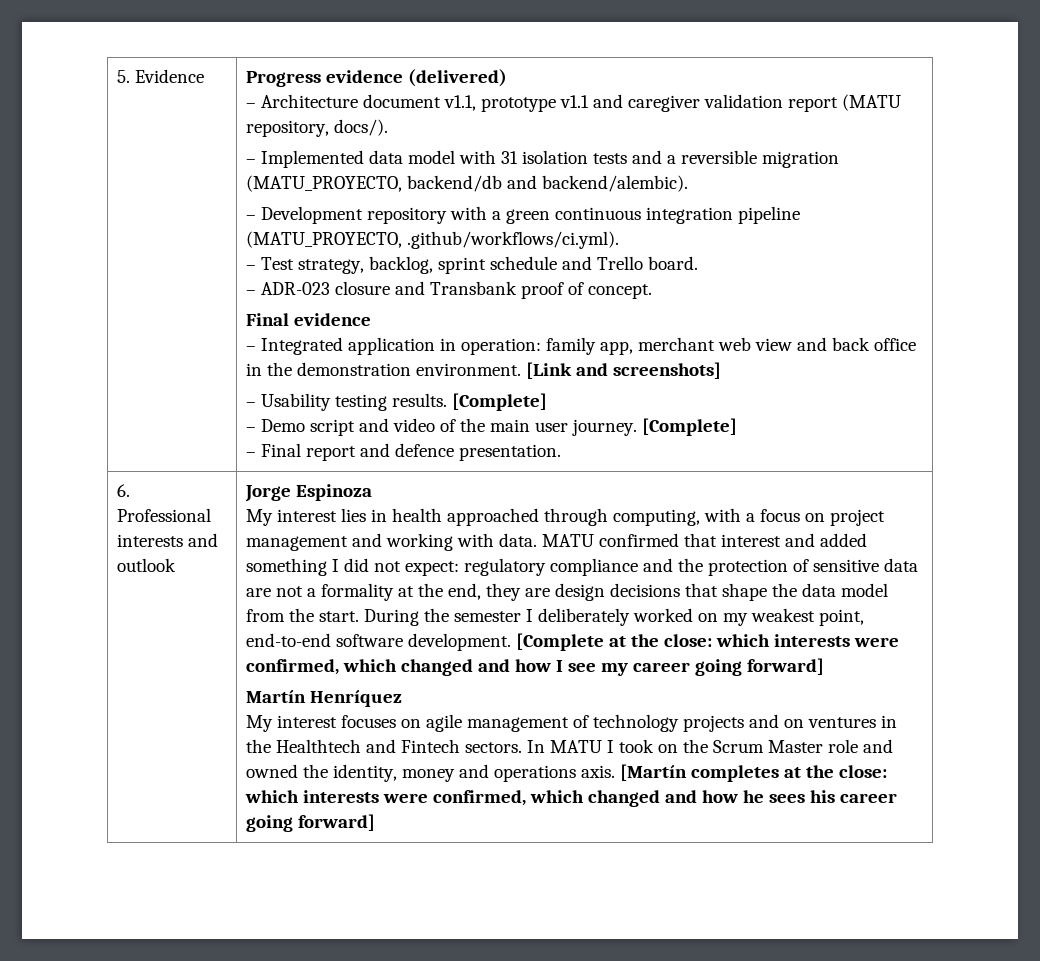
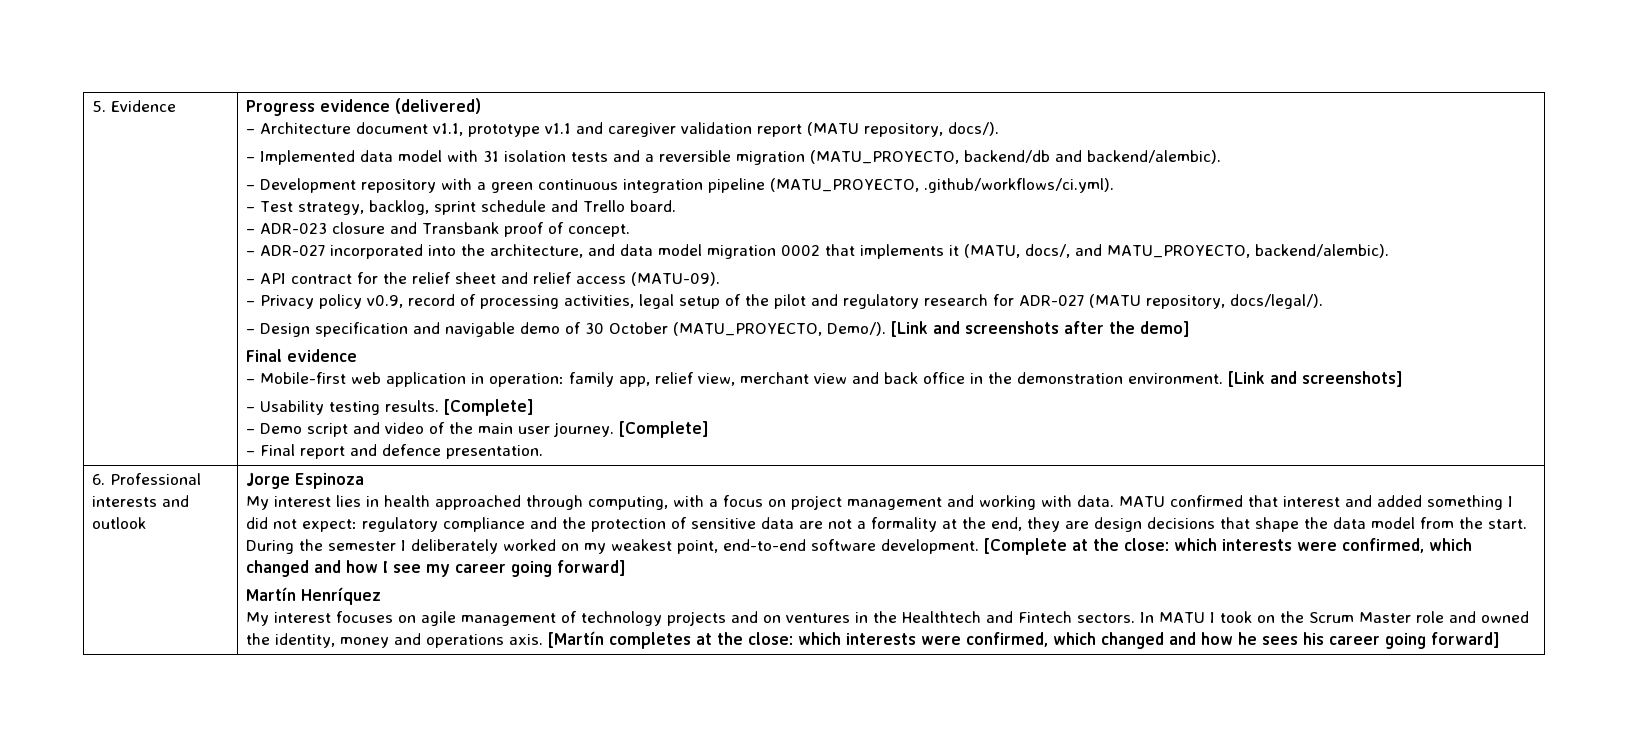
+ – ADR-027 incorporated into the architecture, and data model migration 0002 that implements it (MATU, docs/, and MATU_PROYECTO, backend/alembic).
+ – API contract for the relief sheet and relief access (MATU-09).
+ – Privacy policy v0.9, record of processing activities, legal setup of the pilot and regulatory research for ADR-027 (MATU repository, docs/legal/).
+ – Design specification and navigable demo of 30 October (MATU_PROYECTO, Demo/). [Link and screenshots after the demo]
- – Integrated application in operation: family app, merchant web view and back office in the demonstration environment.
+ – Mobile-first web application in operation: family app, relief view, merchant view and back office in the demonstration environment.

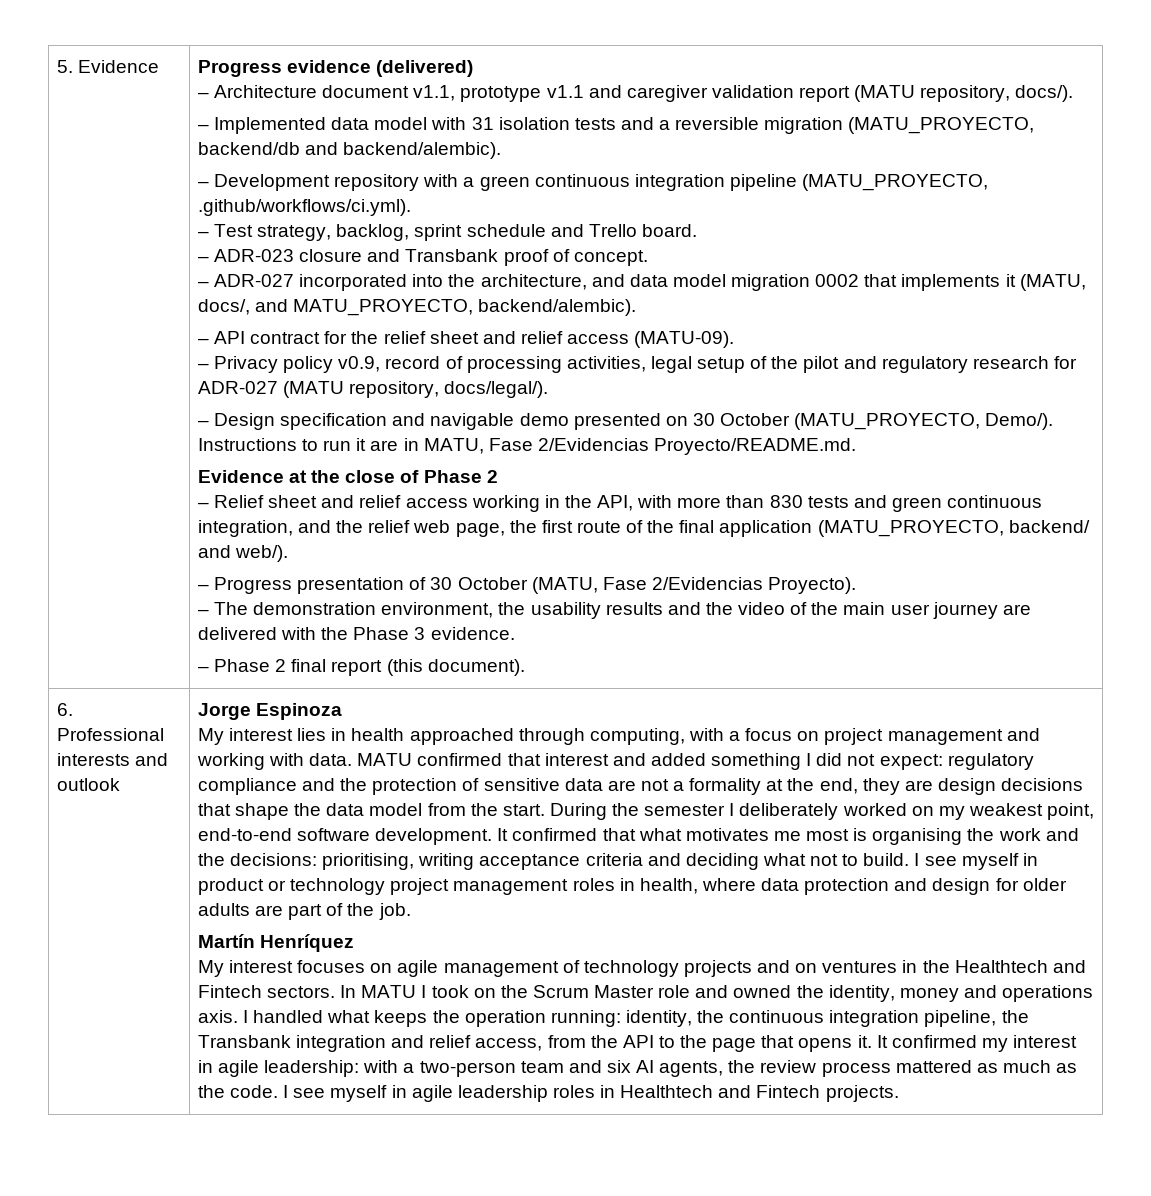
- – Design specification and navigable demo of 30 October (MATU_PROYECTO, Demo/).
+ – Design specification and navigable demo presented on 30 October (MATU_PROYECTO, Demo/).
- [Link and screenshots after the demo]
- Final evidence
- – Mobile-first web application in operation: family app, relief view, merchant view and back office in the demonstration environment. [Link and screenshots]
- – Usability testing results. [Complete]
- – Demo script and video of the main user journey. [Complete]
- – Final report and defence presentation.
+ Instructions to run it are in MATU, Fase 2/Evidencias Proyecto/README.md.
+ Evidence at the close of Phase 2
+ – Relief sheet and relief access working in the API, with more than 830 tests and green continuous integration, and the relief web page, the first route of the final application (MATU_PROYECTO, backend/ and web/).
+ – Progress presentation of 30 October (MATU, Fase 2/Evidencias Proyecto).
+ – The demonstration environment, the usability results and the video of the main user journey are delivered with the Phase 3 evidence.
+ – Phase 2 final report (this document).
- [Complete at the close: which interests were confirmed, which changed and how I see my career going forward]
+ It confirmed that what motivates me most is organising the work and the decisions: prioritising, writing acceptance criteria and deciding what not to build. I see myself in product or technology project management roles in health, where data protection and design for older adults are part of the job.
- [Martín completes at the close: which interests were confirmed, which changed and how he sees his career going forward]
+ I handled what keeps the operation running: identity, the continuous integration pipeline, the Transbank integration and relief access, from the API to the page that opens it. It confirmed my interest in agile leadership: with a two-person team and six AI agents, the review process mattered as much as the code. I see myself in agile leadership roles in Healthtech and Fintech projects.

